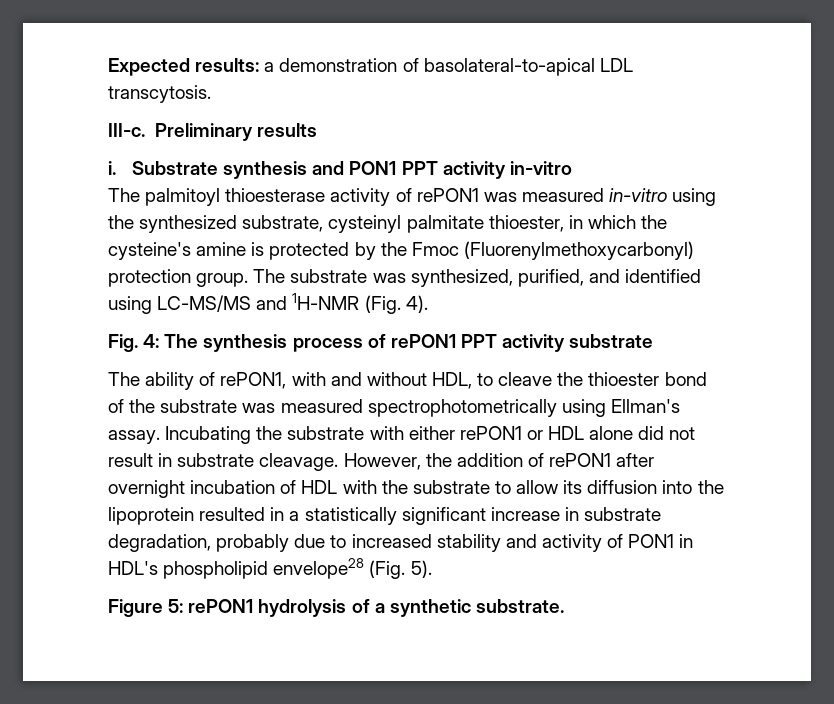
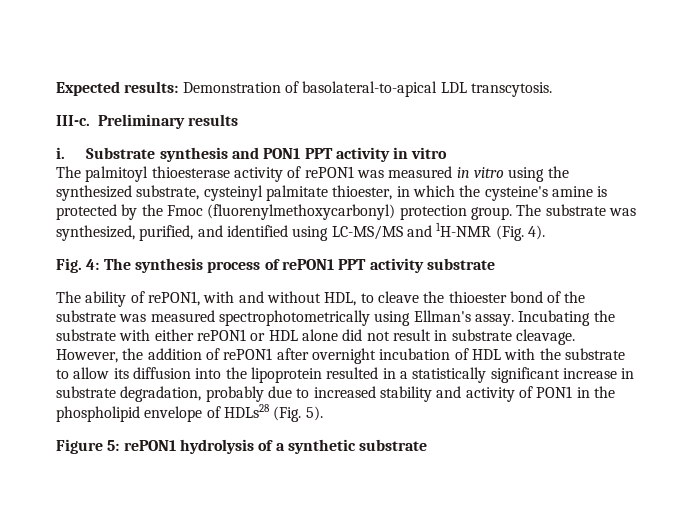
- Expected results: a demonstration of basolateral-to-apical LDL transcytosis.
+ Expected results: Demonstration of basolateral-to-apical LDL transcytosis.
- Substrate synthesis and PON1 PPT activity in-vitro
+ Substrate synthesis and PON1 PPT activity in vitro
- The palmitoyl thioesterase activity of rePON1 was measured in-vitro using the synthesized substrate, cysteinyl palmitate thioester, in which the cysteine's amine is protected by the Fmoc (Fluorenylmethoxycarbonyl) protection group.
+ The palmitoyl thioesterase activity of rePON1 was measured in vitro using the synthesized substrate, cysteinyl palmitate thioester, in which the cysteine's amine is protected by the Fmoc (fluorenylmethoxycarbonyl) protection group.
- However, the addition of rePON1 after overnight incubation of HDL with the substrate to allow its diffusion into the lipoprotein resulted in a statistically significant increase in substrate degradation, probably due to increased stability and activity of PON1 in HDL's phospholipid envelope28 (Fig. 5).
+ However, the addition of rePON1 after overnight incubation of HDL with the substrate to allow its diffusion into the lipoprotein resulted in a statistically significant increase in substrate degradation, probably due to increased stability and activity of PON1 in the phospholipid envelope of HDLs28 (Fig. 5).
- Figure 5: rePON1 hydrolysis of a synthetic substrate.
+ Figure 5: rePON1 hydrolysis of a synthetic substrate

